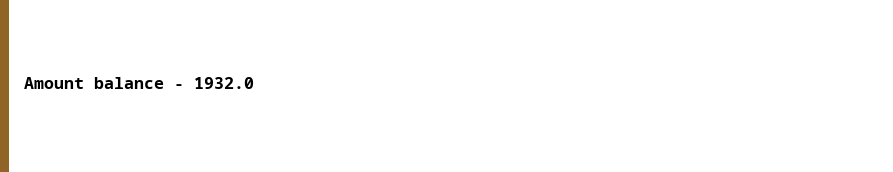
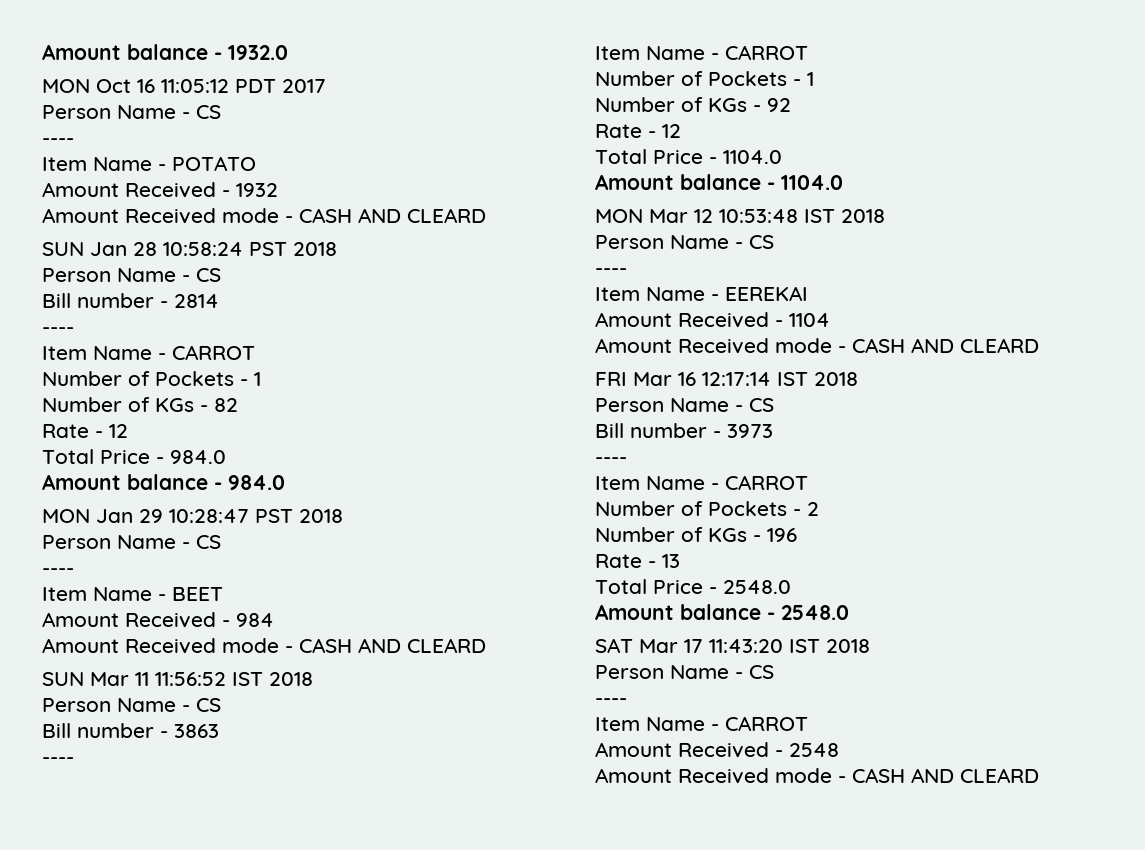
+ MON Oct 16 11:05:12 PDT 2017
+ Person Name - CS
+ ----
+ Item Name - POTATO
+ Amount Received - 1932
+ Amount Received mode - CASH AND CLEARD
+ SUN Jan 28 10:58:24 PST 2018
+ Person Name - CS
+ Bill number - 2814
+ ----
+ Item Name - CARROT
+ Number of Pockets - 1
+ Number of KGs - 82
+ Rate - 12
+ Total Price - 984.0
+ Amount balance - 984.0
+ MON Jan 29 10:28:47 PST 2018
+ Person Name - CS
+ ----
+ Item Name - BEET
+ Amount Received - 984
+ Amount Received mode - CASH AND CLEARD
+ SUN Mar 11 11:56:52 IST 2018
+ Person Name - CS
+ Bill number - 3863
+ ----
+ Item Name - CARROT
+ Number of Pockets - 1
+ Number of KGs - 92
+ Rate - 12
+ Total Price - 1104.0
+ Amount balance - 1104.0
+ MON Mar 12 10:53:48 IST 2018
+ Person Name - CS
+ ----
+ Item Name - EEREKAI
+ Amount Received - 1104
+ Amount Received mode - CASH AND CLEARD
+ FRI Mar 16 12:17:14 IST 2018
+ Person Name - CS
+ Bill number - 3973
+ ----
+ Item Name - CARROT
+ Number of Pockets - 2
+ Number of KGs - 196
+ Rate - 13
+ Total Price - 2548.0
+ Amount balance - 2548.0
+ SAT Mar 17 11:43:20 IST 2018
+ Person Name - CS
+ ----
+ Item Name - CARROT
+ Amount Received - 2548
+ Amount Received mode - CASH AND CLEARD

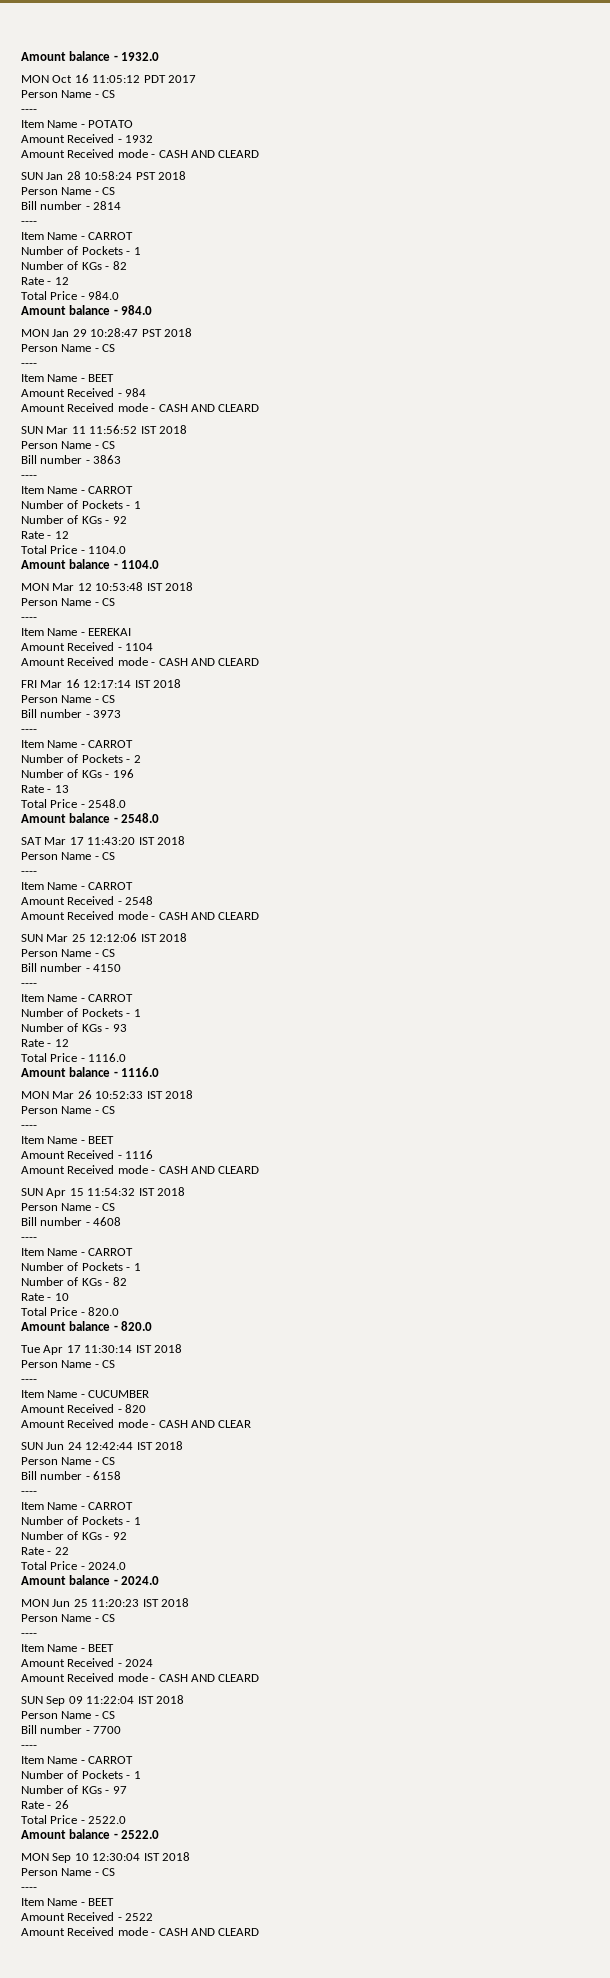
+ SUN Mar 25 12:12:06 IST 2018
+ Person Name - CS
+ Bill number - 4150
+ ----
+ Item Name - CARROT
+ Number of Pockets - 1
+ Number of KGs - 93
+ Rate - 12
+ Total Price - 1116.0
+ Amount balance - 1116.0
+ MON Mar 26 10:52:33 IST 2018
+ Person Name - CS
+ ----
+ Item Name - BEET
+ Amount Received - 1116
+ Amount Received mode - CASH AND CLEARD
+ SUN Apr 15 11:54:32 IST 2018
+ Person Name - CS
+ Bill number - 4608
+ ----
+ Item Name - CARROT
+ Number of Pockets - 1
+ Number of KGs - 82
+ Rate - 10
+ Total Price - 820.0
+ Amount balance - 820.0
+ Tue Apr 17 11:30:14 IST 2018
+ Person Name - CS
+ ----
+ Item Name - CUCUMBER
+ Amount Received - 820
+ Amount Received mode - CASH AND CLEAR
+ SUN Jun 24 12:42:44 IST 2018
+ Person Name - CS
+ Bill number - 6158
+ ----
+ Item Name - CARROT
+ Number of Pockets - 1
+ Number of KGs - 92
+ Rate - 22
+ Total Price - 2024.0
+ Amount balance - 2024.0
+ MON Jun 25 11:20:23 IST 2018
+ Person Name - CS
+ ----
+ Item Name - BEET
+ Amount Received - 2024
+ Amount Received mode - CASH AND CLEARD
+ SUN Sep 09 11:22:04 IST 2018
+ Person Name - CS
+ Bill number - 7700
+ ----
+ Item Name - CARROT
+ Number of Pockets - 1
+ Number of KGs - 97
+ Rate - 26
+ Total Price - 2522.0
+ Amount balance - 2522.0
+ MON Sep 10 12:30:04 IST 2018
+ Person Name - CS
+ ----
+ Item Name - BEET
+ Amount Received - 2522
+ Amount Received mode - CASH AND CLEARD

